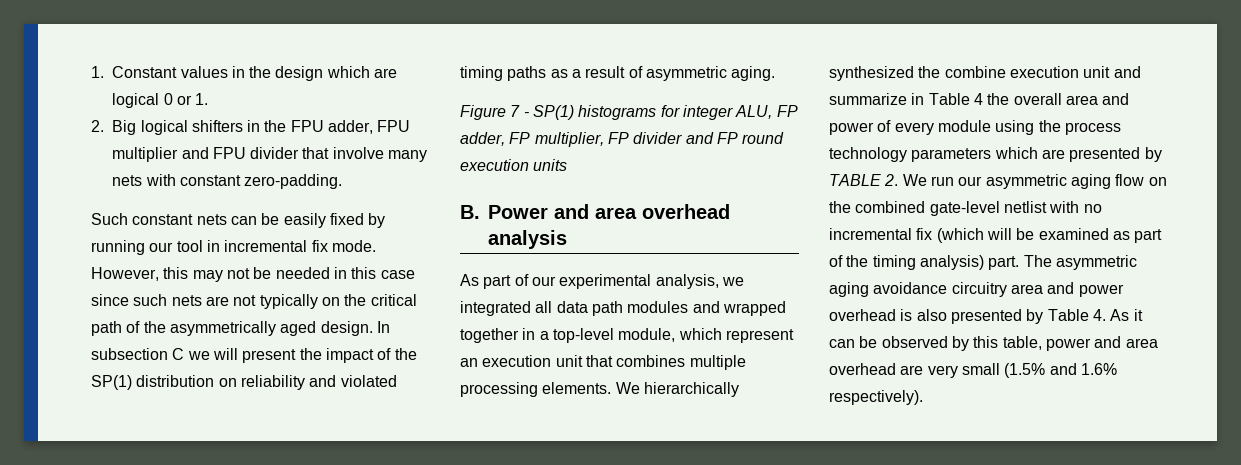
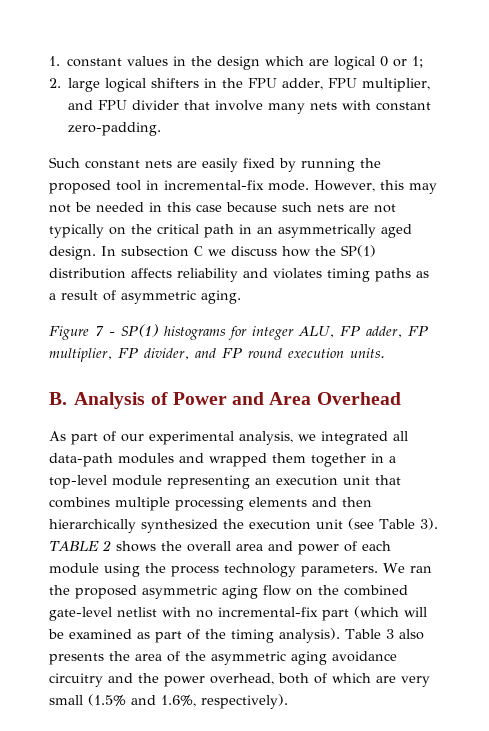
- 1. Constant values in the design which are logical 0 or 1.
- 2. Big logical shifters in the FPU adder, FPU multiplier and FPU divider that involve many nets with constant zero-padding.
+ 1. constant values in the design which are logical 0 or 1;
+ 2. large logical shifters in the FPU adder, FPU multiplier, and FPU divider that involve many nets with constant zero-padding.
- Such constant nets can be easily fixed by running our tool in incremental fix mode.
+ Such constant nets are easily fixed by running the proposed tool in incremental-fix mode.
- However, this may not be needed in this case since such nets are not typically on the critical path of the asymmetrically aged design.
+ However, this may not be needed in this case because such nets are not typically on the critical path in an asymmetrically aged design.
- In subsection C we will present the impact of the SP(1) distribution on reliability and violated timing paths as a result of asymmetric aging.
+ In subsection C we discuss how the SP(1) distribution affects reliability and violates timing paths as a result of asymmetric aging.
- Figure 7 - SP(1) histograms for integer ALU, FP adder, FP multiplier, FP divider and FP round execution units
+ Figure 7 - SP(1) histograms for integer ALU, FP adder, FP multiplier, FP divider, and FP round execution units.
- B. Power and area overhead analysis
+ B. Analysis of Power and Area Overhead
- As part of our experimental analysis, we integrated all data path modules and wrapped together in a top-level module, which represent an execution unit that combines multiple processing elements. We hierarchically synthesized the combine execution unit and summarize in Table 4 the overall area and power of every module using the process technology parameters which are presented by TABLE 2. We run our asymmetric aging flow on the combined gate-level netlist with no incremental fix (which will be examined as part of the timing analysis) part. The asymmetric aging avoidance circuitry area and power overhead is also presented by Table 4. As it can be observed by this table, power and area overhead are very small (1.5% and 1.6% respectively).
+ As part of our experimental analysis, we integrated all data-path modules and wrapped them together in a top-level module representing an execution unit that combines multiple processing elements and then hierarchically synthesized the execution unit (see Table 3). TABLE 2 shows the overall area and power of each module using the process technology parameters. We ran the proposed asymmetric aging flow on the combined gate-level netlist with no incremental-fix part (which will be examined as part of the timing analysis). Table 3 also presents the area of the asymmetric aging avoidance circuitry and the power overhead, both of which are very small (1.5% and 1.6%, respectively).

